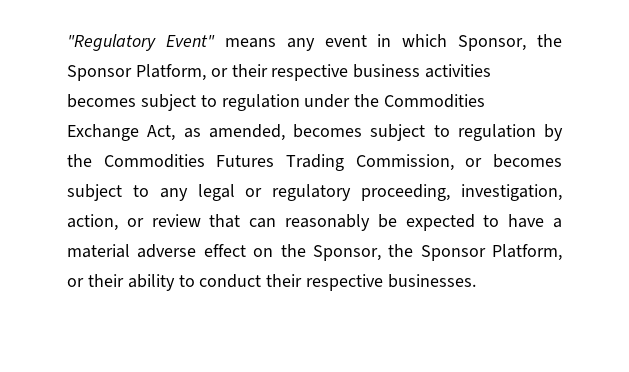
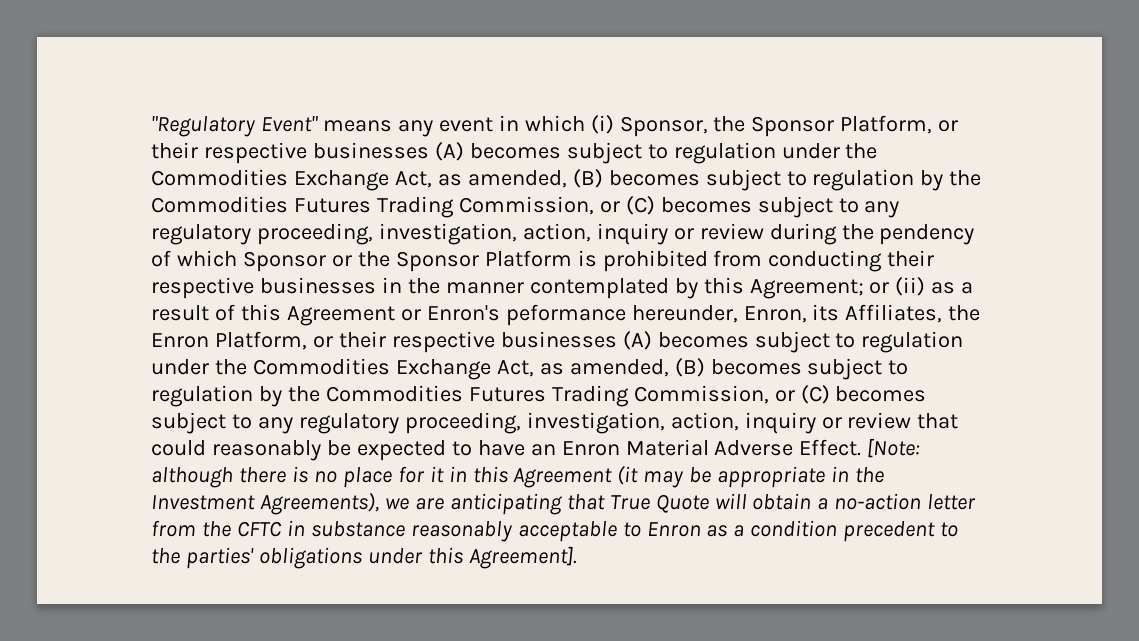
- "Regulatory Event" means any event in which Sponsor, the Sponsor Platform, or their respective business activities becomes subject to regulation under the Commodities Exchange Act, as amended, becomes subject to regulation by the Commodities Futures Trading Commission, or becomes subject to any legal or regulatory proceeding, investigation, action, or review that can reasonably be expected to have a material adverse effect on the Sponsor, the Sponsor Platform, or their ability to conduct their respective businesses.
+ "Regulatory Event" means any event in which (i) Sponsor, the Sponsor Platform, or their respective businesses (A) becomes subject to regulation under the Commodities Exchange Act, as amended, (B) becomes subject to regulation by the Commodities Futures Trading Commission, or (C) becomes subject to any regulatory proceeding, investigation, action, inquiry or review during the pendency of which Sponsor or the Sponsor Platform is prohibited from conducting their respective businesses in the manner contemplated by this Agreement; or (ii) as a result of this Agreement or Enron's peformance hereunder, Enron, its Affiliates, the Enron Platform, or their respective businesses (A) becomes subject to regulation under the Commodities Exchange Act, as amended, (B) becomes subject to regulation by the Commodities Futures Trading Commission, or (C) becomes subject to any regulatory proceeding, investigation, action, inquiry or review that could reasonably be expected to have an Enron Material Adverse Effect. [Note: although there is no place for it in this Agreement (it may be appropriate in the Investment Agreements), we are anticipating that True Quote will obtain a no-action letter from the CFTC in substance reasonably acceptable to Enron as a condition precedent to the parties' obligations under this Agreement].

